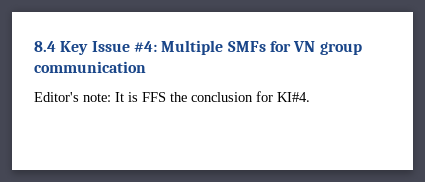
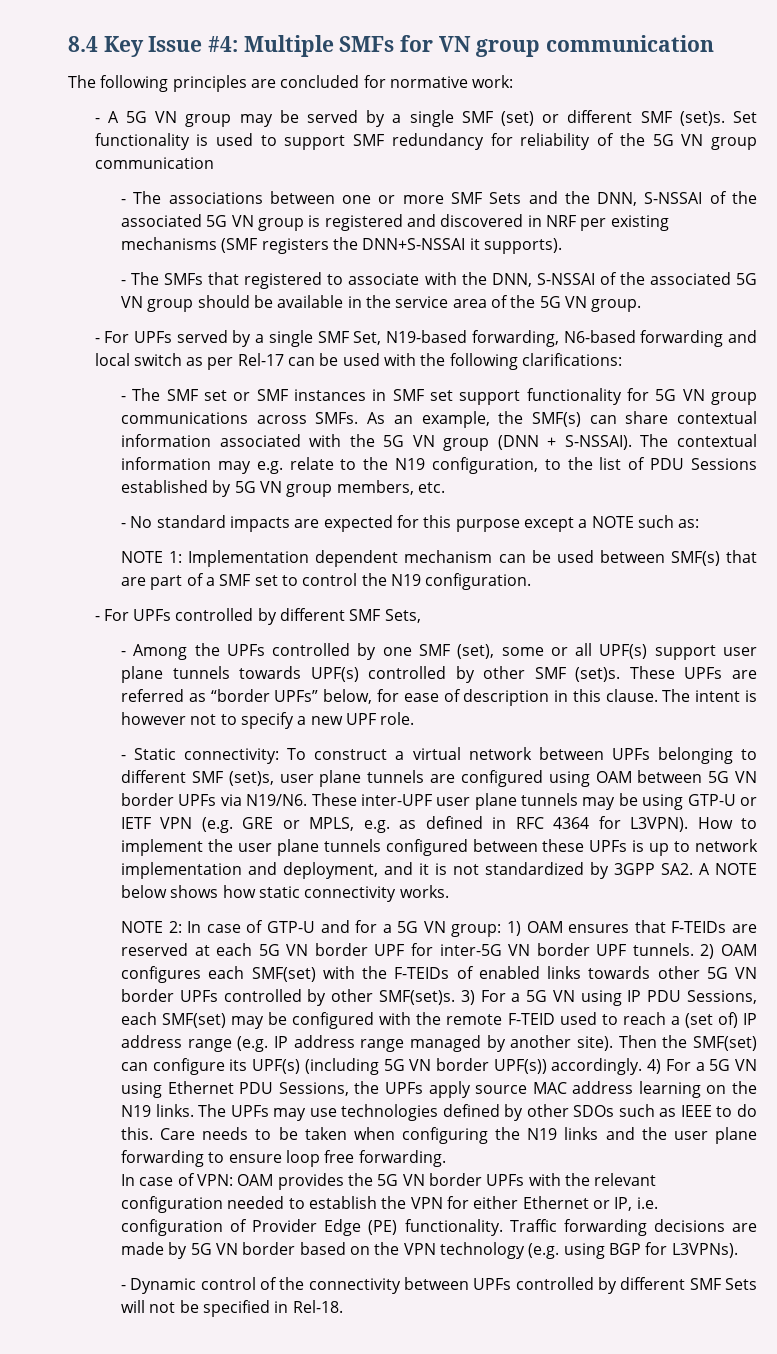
- Editor's note: It is FFS the conclusion for KI#4.
+ The following principles are concluded for normative work:
+ - A 5G VN group may be served by a single SMF (set) or different SMF (set)s. Set functionality is used to support SMF redundancy for reliability of the 5G VN group communication
+ - The associations between one or more SMF Sets and the DNN, S-NSSAI of the associated 5G VN group is registered and discovered in NRF per existing mechanisms (SMF registers the DNN+S-NSSAI it supports).
+ - The SMFs that registered to associate with the DNN, S-NSSAI of the associated 5G VN group should be available in the service area of the 5G VN group.
+ - For UPFs served by a single SMF Set, N19-based forwarding, N6-based forwarding and local switch as per Rel-17 can be used with the following clarifications:
+ - The SMF set or SMF instances in SMF set support functionality for 5G VN group communications across SMFs. As an example, the SMF(s) can share contextual information associated with the 5G VN group (DNN + S-NSSAI). The contextual information may e.g. relate to the N19 configuration, to the list of PDU Sessions established by 5G VN group members, etc.
+ - No standard impacts are expected for this purpose except a NOTE such as:
+ NOTE 1: Implementation dependent mechanism can be used between SMF(s) that are part of a SMF set to control the N19 configuration.
+ - For UPFs controlled by different SMF Sets,
+ - Among the UPFs controlled by one SMF (set), some or all UPF(s) support user plane tunnels towards UPF(s) controlled by other SMF (set)s. These UPFs are referred as “border UPFs” below, for ease of description in this clause. The intent is however not to specify a new UPF role.
+ - Static connectivity: To construct a virtual network between UPFs belonging to different SMF (set)s, user plane tunnels are configured using OAM between 5G VN border UPFs via N19/N6. These inter-UPF user plane tunnels may be using GTP-U or IETF VPN (e.g. GRE or MPLS, e.g. as defined in RFC 4364 for L3VPN). How to implement the user plane tunnels configured between these UPFs is up to network implementation and deployment, and it is not standardized by 3GPP SA2. A NOTE below shows how static connectivity works.
+ NOTE 2: In case of GTP-U and for a 5G VN group: 1) OAM ensures that F-TEIDs are reserved at each 5G VN border UPF for inter-5G VN border UPF tunnels. 2) OAM configures each SMF(set) with the F-TEIDs of enabled links towards other 5G VN border UPFs controlled by other SMF(set)s. 3) For a 5G VN using IP PDU Sessions, each SMF(set) may be configured with the remote F-TEID used to reach a (set of) IP address range (e.g. IP address range managed by another site). Then the SMF(set) can configure its UPF(s) (including 5G VN border UPF(s)) accordingly. 4) For a 5G VN using Ethernet PDU Sessions, the UPFs apply source MAC address learning on the N19 links. The UPFs may use technologies defined by other SDOs such as IEEE to do this. Care needs to be taken when configuring the N19 links and the user plane forwarding to ensure loop free forwarding.
+ In case of VPN: OAM provides the 5G VN border UPFs with the relevant configuration needed to establish the VPN for either Ethernet or IP, i.e. configuration of Provider Edge (PE) functionality. Traffic forwarding decisions are made by 5G VN border based on the VPN technology (e.g. using BGP for L3VPNs).
+ - Dynamic control of the connectivity between UPFs controlled by different SMF Sets will not be specified in Rel-18.

